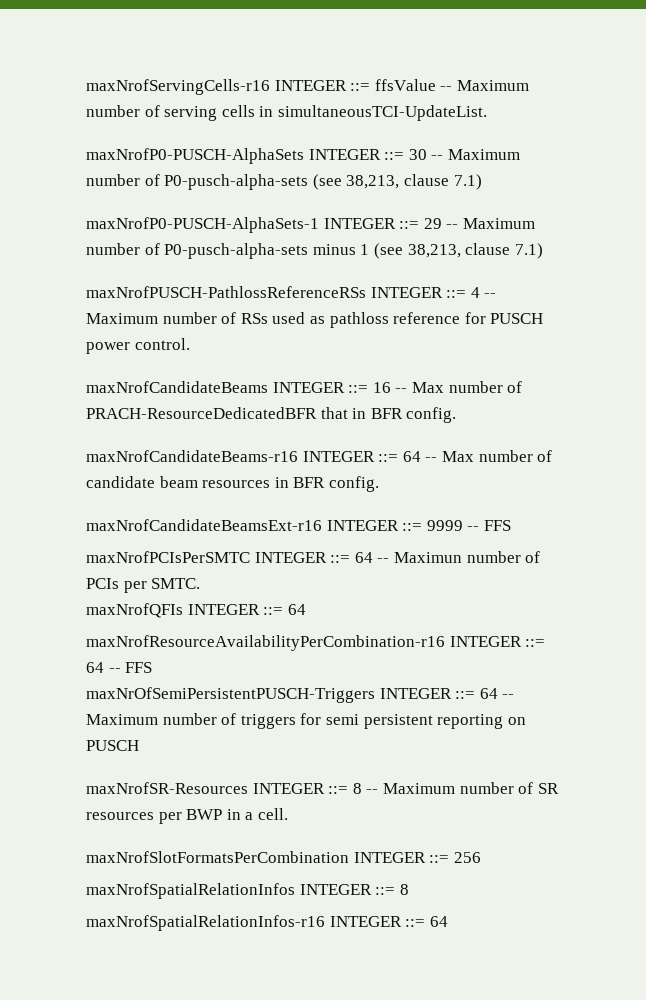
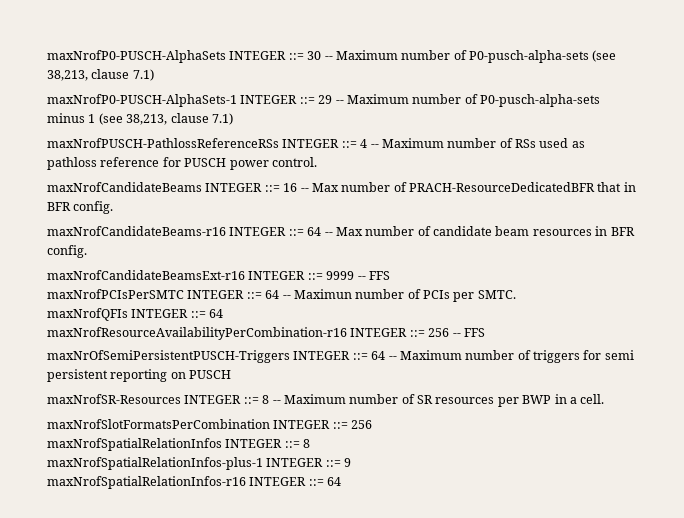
- maxNrofServingCells-r16 INTEGER ::= ffsValue -- Maximum number of serving cells in simultaneousTCI-UpdateList.
- maxNrofResourceAvailabilityPerCombination-r16 INTEGER ::= 64 -- FFS
+ maxNrofResourceAvailabilityPerCombination-r16 INTEGER ::= 256 -- FFS
+ maxNrofSpatialRelationInfos-plus-1 INTEGER ::= 9

